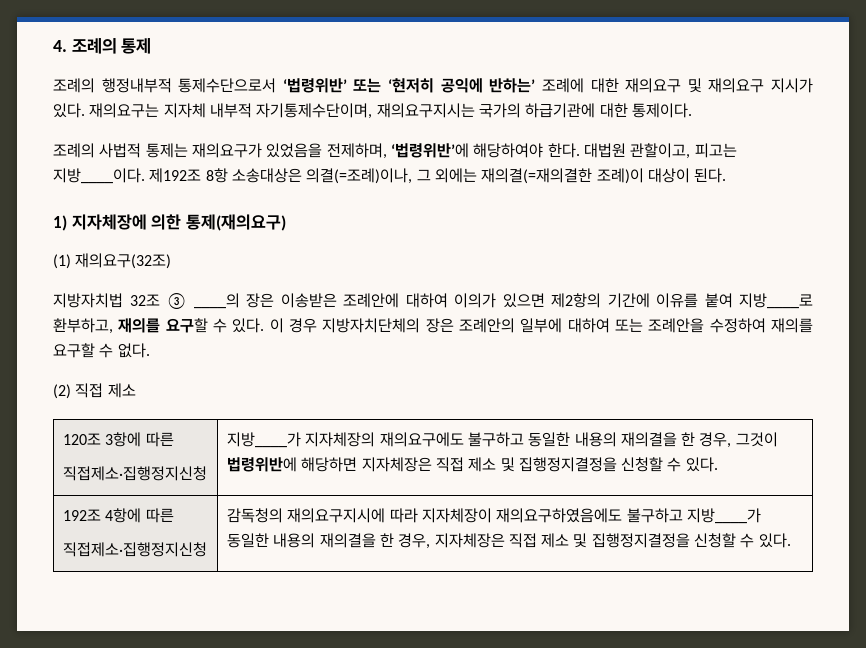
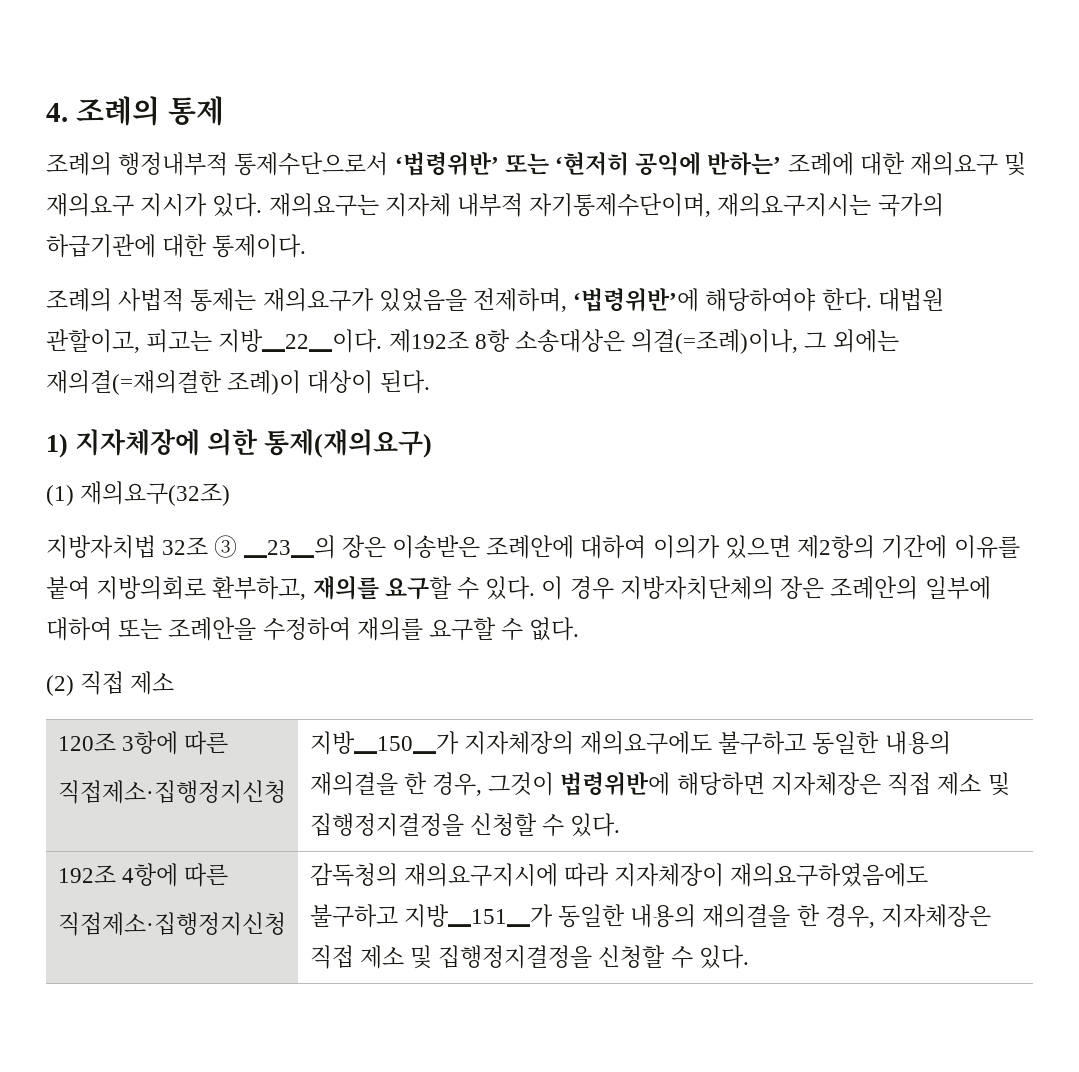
- 대법원 관할이고, 피고는 지방____이다.
+ 대법원 관할이고, 피고는 지방▁22▁이다.
- 지방자치법 32조 ③ ____의 장은 이송받은 조례안에 대하여 이의가 있으면 제2항의 기간에 이유를 붙여 지방____로 환부하고, 재의를 요구할 수 있다.
+ 지방자치법 32조 ③ ▁23▁의 장은 이송받은 조례안에 대하여 이의가 있으면 제2항의 기간에 이유를 붙여 지방의회로 환부하고, 재의를 요구할 수 있다.
  120조 3항에 따른
- 직접제소·집행정지신청 | 지방____가 지자체장의 재의요구에도 불구하고 동일한 내용의 재의결을 한 경우, 그것이 법령위반에 해당하면 지자체장은 직접 제소 및 집행정지결정을 신청할 수 있다.
+ 직접제소·집행정지신청 | 지방▁150▁가 지자체장의 재의요구에도 불구하고 동일한 내용의 재의결을 한 경우, 그것이 법령위반에 해당하면 지자체장은 직접 제소 및 집행정지결정을 신청할 수 있다.
  192조 4항에 따른
- 직접제소·집행정지신청 | 감독청의 재의요구지시에 따라 지자체장이 재의요구하였음에도 불구하고 지방____가 동일한 내용의 재의결을 한 경우, 지자체장은 직접 제소 및 집행정지결정을 신청할 수 있다.
+ 직접제소·집행정지신청 | 감독청의 재의요구지시에 따라 지자체장이 재의요구하였음에도 불구하고 지방▁151▁가 동일한 내용의 재의결을 한 경우, 지자체장은 직접 제소 및 집행정지결정을 신청할 수 있다.

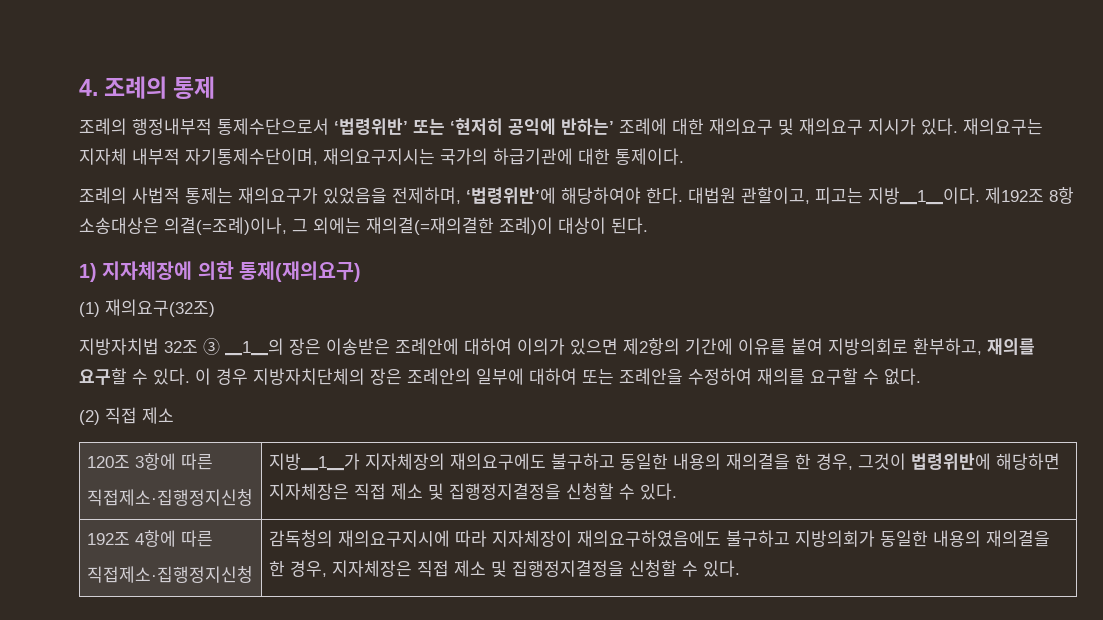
- 대법원 관할이고, 피고는 지방▁22▁이다.
+ 대법원 관할이고, 피고는 지방▁1▁이다.
- 지방자치법 32조 ③ ▁23▁의 장은 이송받은 조례안에 대하여 이의가 있으면 제2항의 기간에 이유를 붙여 지방의회로 환부하고, 재의를 요구할 수 있다.
+ 지방자치법 32조 ③ ▁1▁의 장은 이송받은 조례안에 대하여 이의가 있으면 제2항의 기간에 이유를 붙여 지방의회로 환부하고, 재의를 요구할 수 있다.
  120조 3항에 따른
- 직접제소·집행정지신청 | 지방▁150▁가 지자체장의 재의요구에도 불구하고 동일한 내용의 재의결을 한 경우, 그것이 법령위반에 해당하면 지자체장은 직접 제소 및 집행정지결정을 신청할 수 있다.
+ 직접제소·집행정지신청 | 지방▁1▁가 지자체장의 재의요구에도 불구하고 동일한 내용의 재의결을 한 경우, 그것이 법령위반에 해당하면 지자체장은 직접 제소 및 집행정지결정을 신청할 수 있다.
  192조 4항에 따른
- 직접제소·집행정지신청 | 감독청의 재의요구지시에 따라 지자체장이 재의요구하였음에도 불구하고 지방▁151▁가 동일한 내용의 재의결을 한 경우, 지자체장은 직접 제소 및 집행정지결정을 신청할 수 있다.
+ 직접제소·집행정지신청 | 감독청의 재의요구지시에 따라 지자체장이 재의요구하였음에도 불구하고 지방의회가 동일한 내용의 재의결을 한 경우, 지자체장은 직접 제소 및 집행정지결정을 신청할 수 있다.

